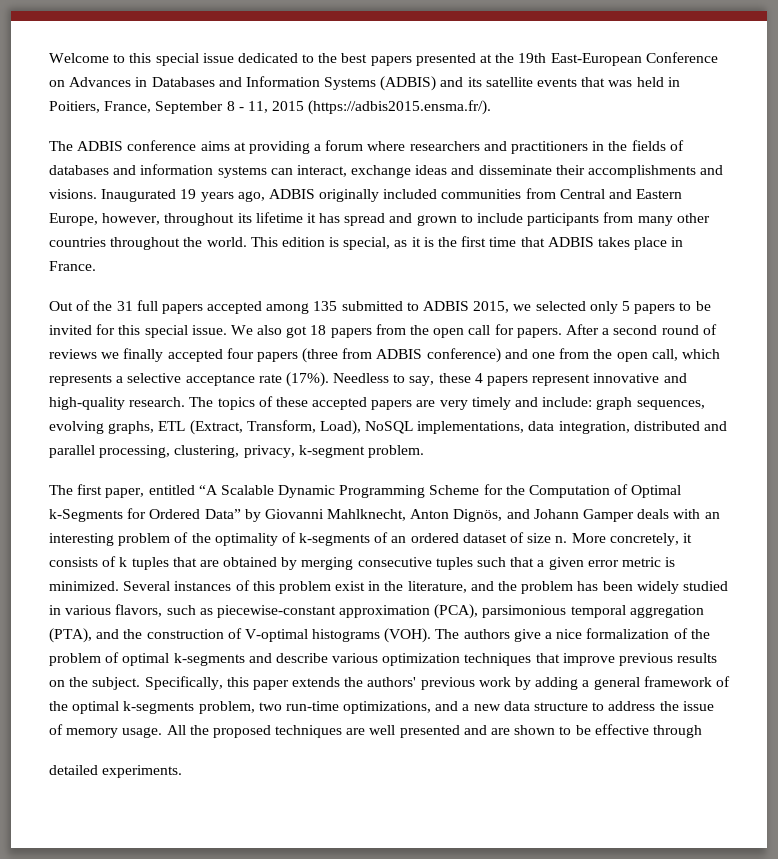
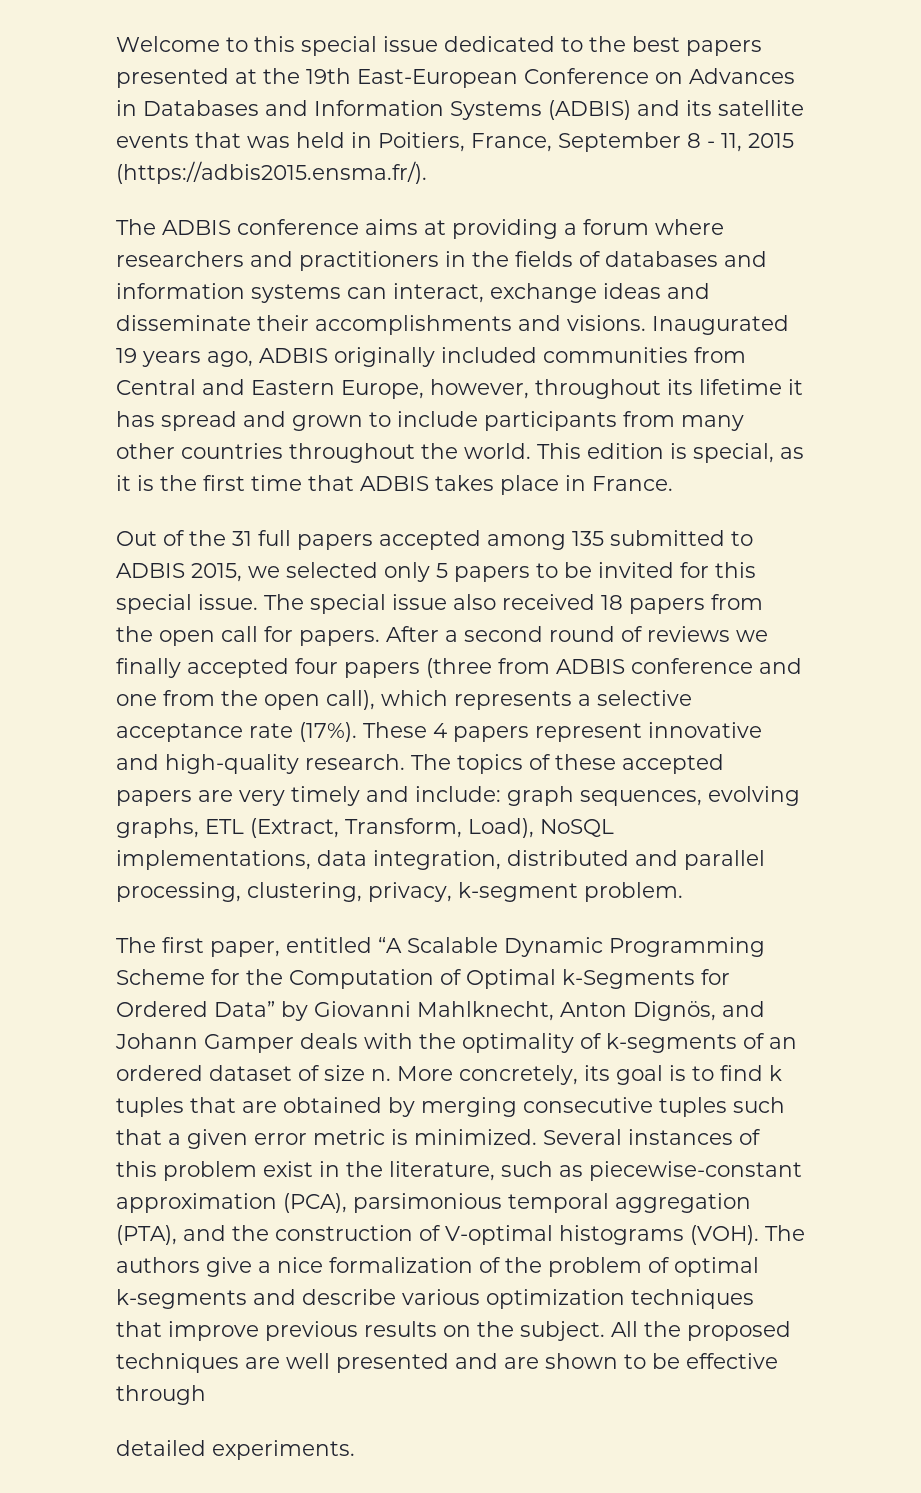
- We also got 18 papers from the open call for papers.
+ The special issue also received 18 papers from the open call for papers.
- After a second round of reviews we finally accepted four papers (three from ADBIS conference) and one from the open call, which represents a selective acceptance rate (17%).
+ After a second round of reviews we finally accepted four papers (three from ADBIS conference and one from the open call), which represents a selective acceptance rate (17%).
- Needless to say, these 4 papers represent innovative and high-quality research.
+ These 4 papers represent innovative and high-quality research.
- The first paper, entitled “A Scalable Dynamic Programming Scheme for the Computation of Optimal k-Segments for Ordered Data” by Giovanni Mahlknecht, Anton Dignös, and Johann Gamper deals with an interesting problem of the optimality of k-segments of an ordered dataset of size n.
+ The first paper, entitled “A Scalable Dynamic Programming Scheme for the Computation of Optimal k-Segments for Ordered Data” by Giovanni Mahlknecht, Anton Dignös, and Johann Gamper deals with the optimality of k-segments of an ordered dataset of size n.
- More concretely, it consists of k tuples that are obtained by merging consecutive tuples such that a given error metric is minimized.
+ More concretely, its goal is to find k tuples that are obtained by merging consecutive tuples such that a given error metric is minimized.
- Several instances of this problem exist in the literature, and the problem has been widely studied in various flavors, such as piecewise-constant approximation (PCA), parsimonious temporal aggregation (PTA), and the construction of V-optimal histograms (VOH).
+ Several instances of this problem exist in the literature, such as piecewise-constant approximation (PCA), parsimonious temporal aggregation (PTA), and the construction of V-optimal histograms (VOH).
- Specifically, this paper extends the authors' previous work by adding a general framework of the optimal k-segments problem, two run-time optimizations, and a new data structure to address the issue of memory usage.

